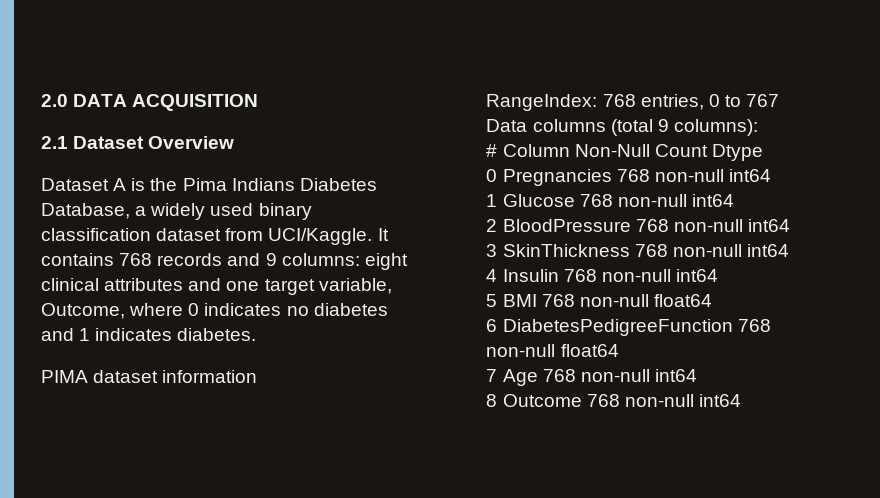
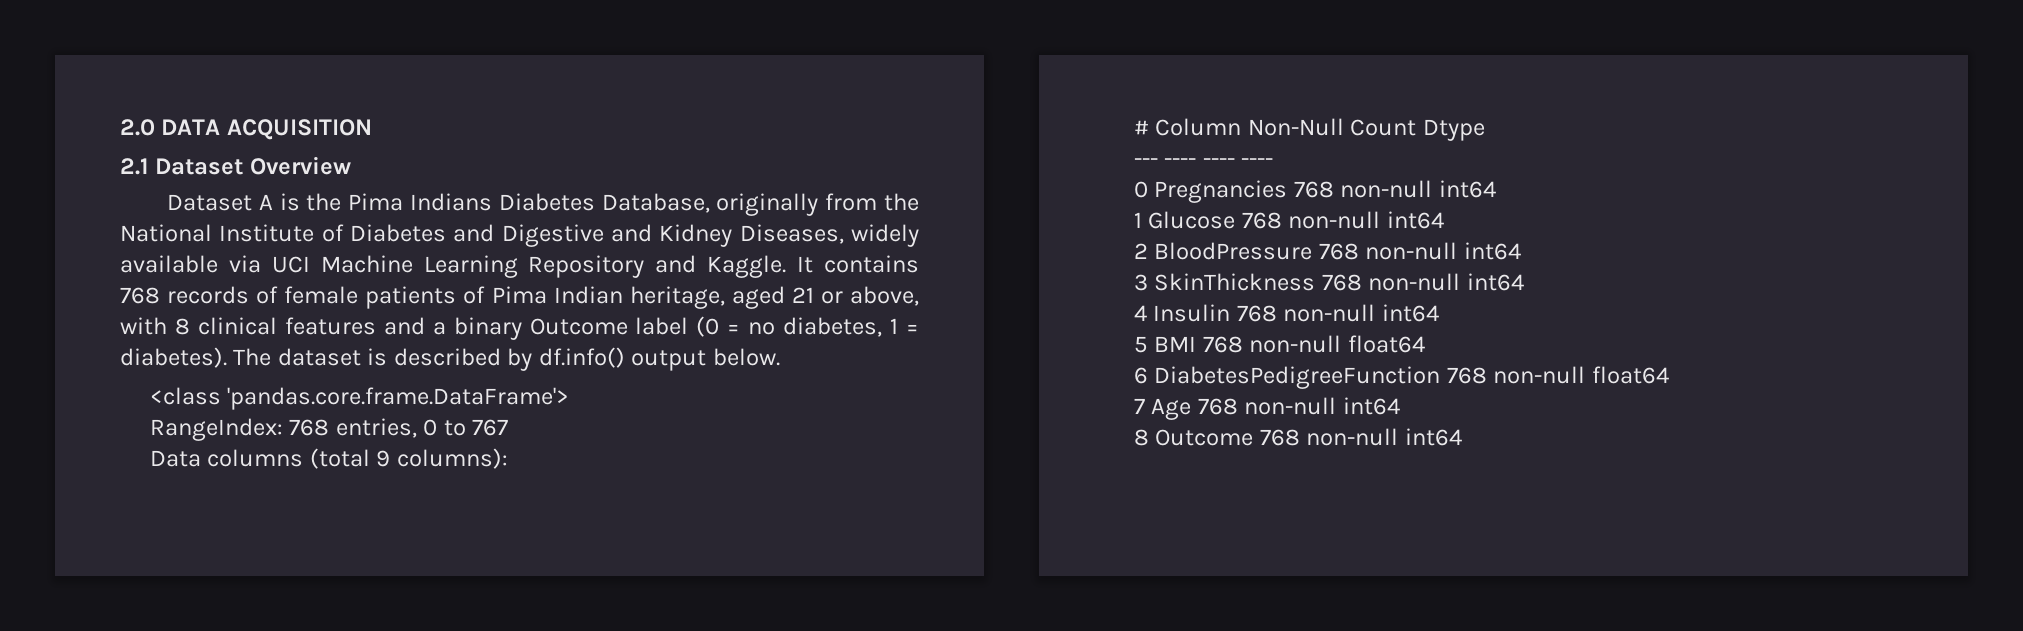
- Dataset A is the Pima Indians Diabetes Database, a widely used binary classification dataset from UCI/Kaggle. It contains 768 records and 9 columns: eight clinical attributes and one target variable, Outcome, where 0 indicates no diabetes and 1 indicates diabetes.
- PIMA dataset information
+ Dataset A is the Pima Indians Diabetes Database, originally from the National Institute of Diabetes and Digestive and Kidney Diseases, widely available via UCI Machine Learning Repository and Kaggle. It contains 768 records of female patients of Pima Indian heritage, aged 21 or above, with 8 clinical features and a binary Outcome label (0 = no diabetes, 1 = diabetes). The dataset is described by df.info() output below.
+ <class 'pandas.core.frame.DataFrame'>
+ --- ---- ---- ----

